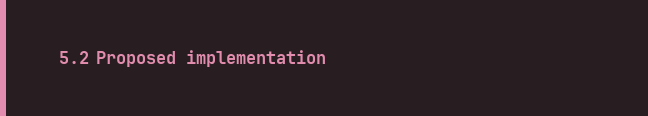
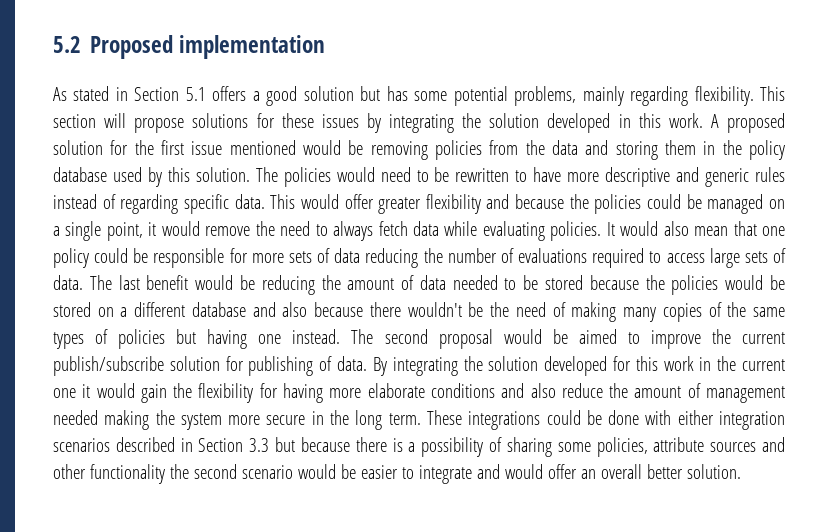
+ As stated in Section 5.1 offers a good solution but has some potential problems, mainly regarding flexibility. This section will propose solutions for these issues by integrating the solution developed in this work. A proposed solution for the first issue mentioned would be removing policies from the data and storing them in the policy database used by this solution. The policies would need to be rewritten to have more descriptive and generic rules instead of regarding specific data. This would offer greater flexibility and because the policies could be managed on a single point, it would remove the need to always fetch data while evaluating policies. It would also mean that one policy could be responsible for more sets of data reducing the number of evaluations required to access large sets of data. The last benefit would be reducing the amount of data needed to be stored because the policies would be stored on a different database and also because there wouldn't be the need of making many copies of the same types of policies but having one instead. The second proposal would be aimed to improve the current publish/subscribe solution for publishing of data. By integrating the solution developed for this work in the current one it would gain the flexibility for having more elaborate conditions and also reduce the amount of management needed making the system more secure in the long term. These integrations could be done with either integration scenarios described in Section 3.3 but because there is a possibility of sharing some policies, attribute sources and other functionality the second scenario would be easier to integrate and would offer an overall better solution.

